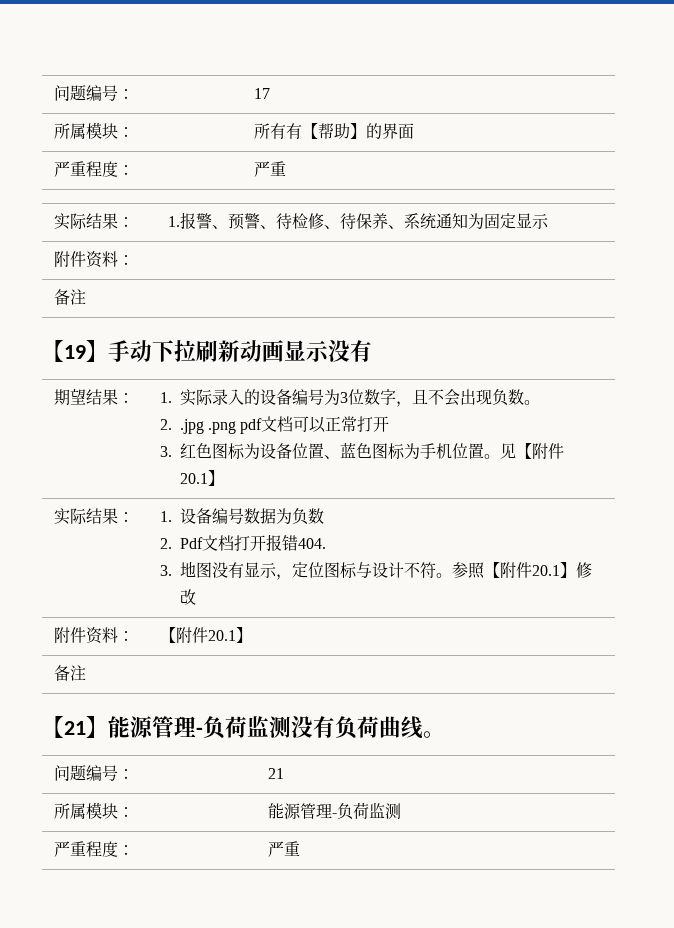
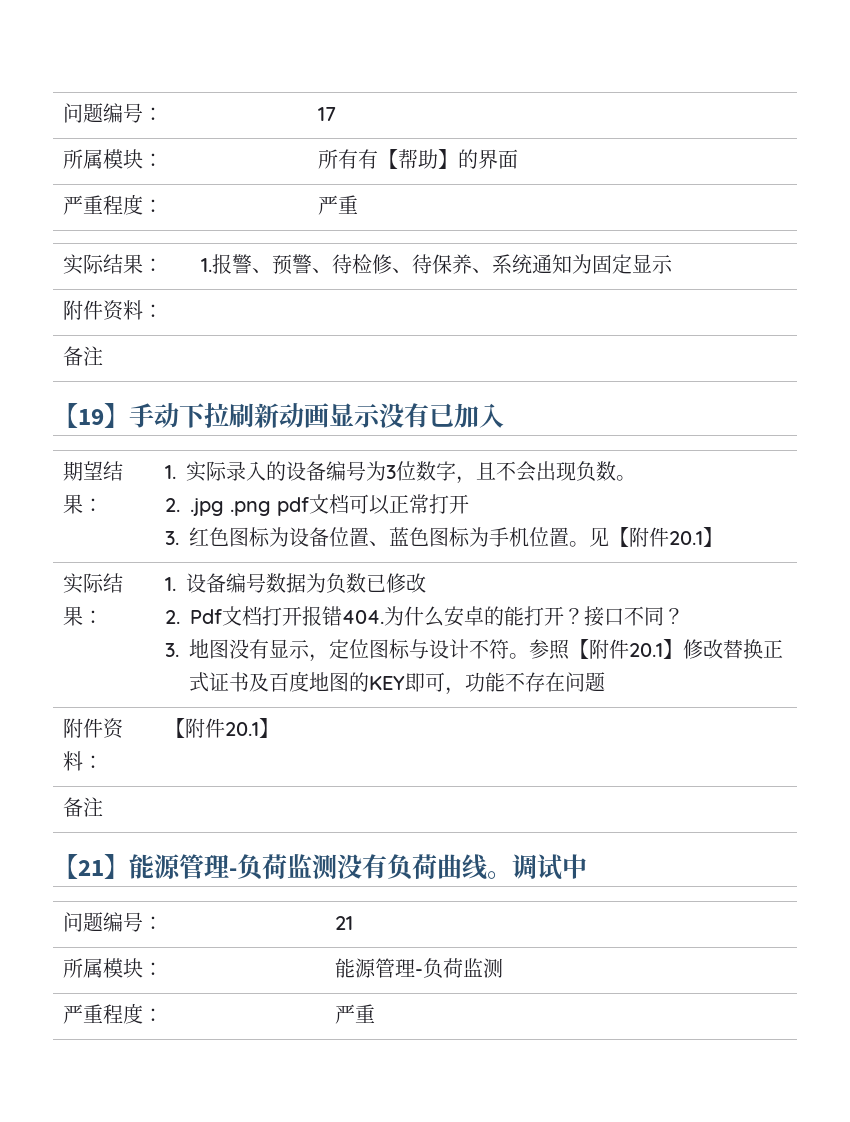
- 【19】手动下拉刷新动画显示没有
+ 【19】手动下拉刷新动画显示没有已加入
- 1.设备编号数据为负数
+ 1.设备编号数据为负数已修改
- 2. Pdf文档打开报错404.
+ 2. Pdf文档打开报错404.为什么安卓的能打开？接口不同？
- 参照【附件20.1】修改
+ 参照【附件20.1】修改替换正式证书及百度地图的KEY即可，功能不存在问题
+ 调试中

